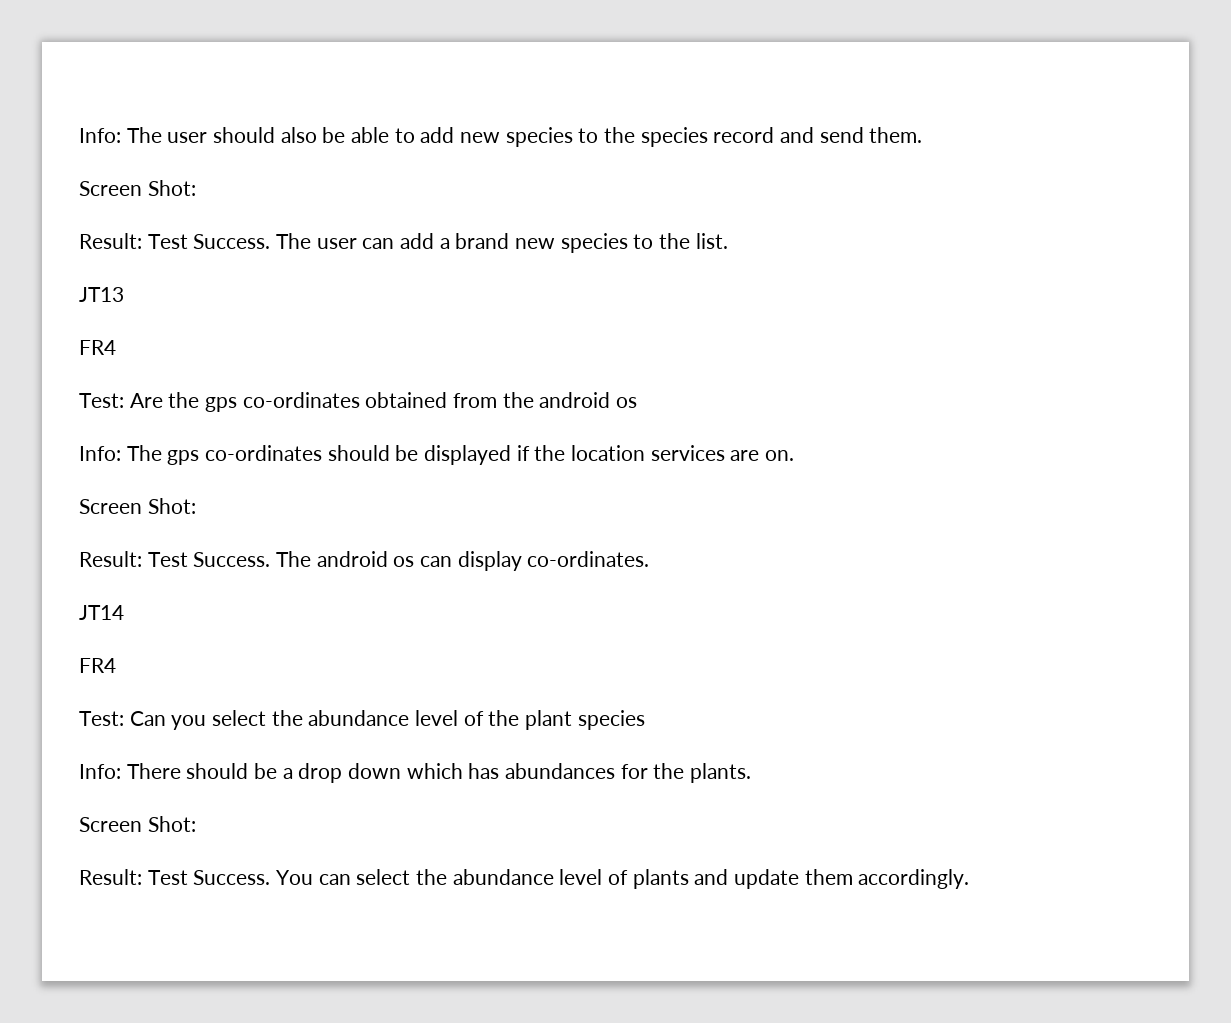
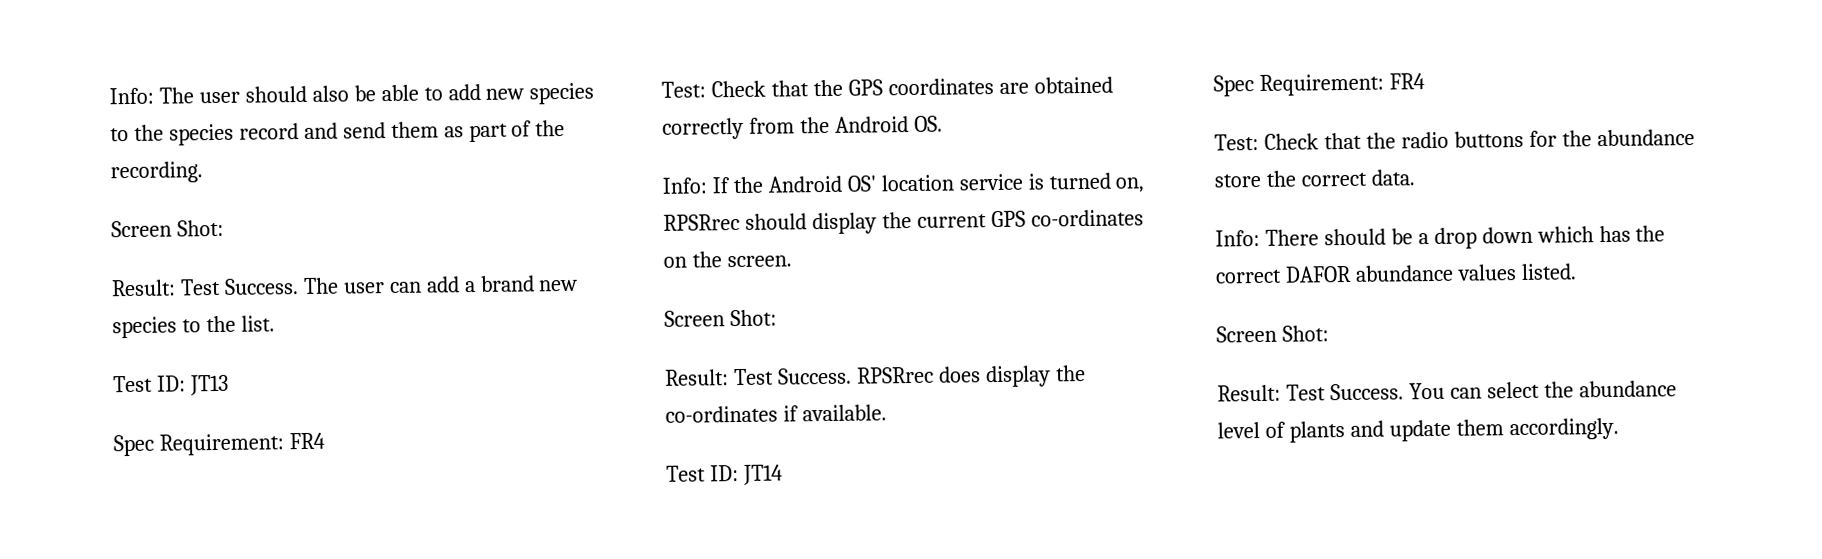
- Info: The user should also be able to add new species to the species record and send them.
+ Info: The user should also be able to add new species to the species record and send them as part of the recording.
- JT13
- FR4
- Test: Are the gps co-ordinates obtained from the android os
- Info: The gps co-ordinates should be displayed if the location services are on.
+ Test ID: JT13
+ Spec Requirement: FR4
+ Test: Check that the GPS coordinates are obtained correctly from the Android OS.
+ Info: If the Android OS' location service is turned on, RPSRrec should display the current GPS co-ordinates on the screen.
  Screen Shot:
- Result: Test Success. The android os can display co-ordinates.
- JT14
- FR4
- Test: Can you select the abundance level of the plant species
+ Result: Test Success. RPSRrec does display the co-ordinates if available.
+ Test ID: JT14
+ Spec Requirement: FR4
+ Test: Check that the radio buttons for the abundance store the correct data.
- Info: There should be a drop down which has abundances for the plants.
+ Info: There should be a drop down which has the correct DAFOR abundance values listed.

